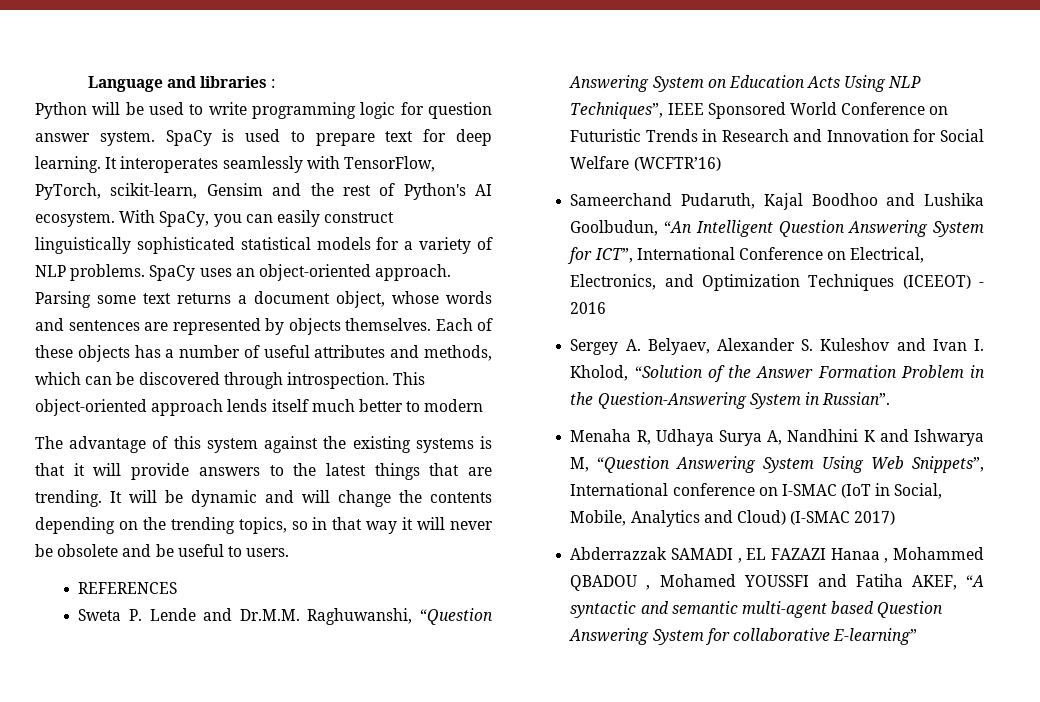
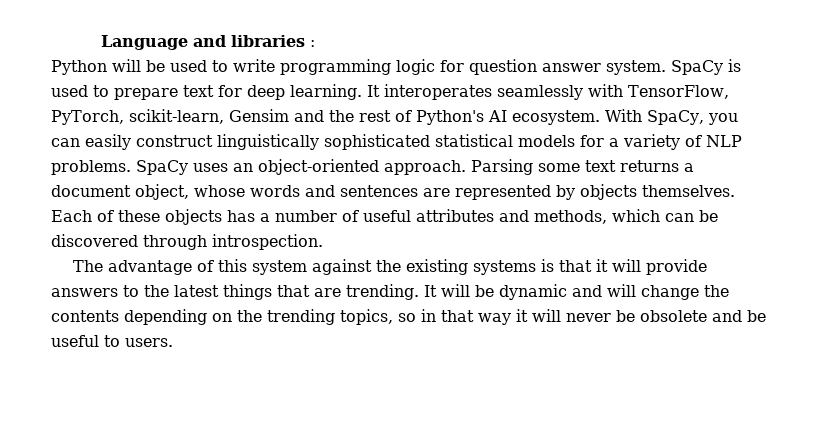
- This object-oriented approach lends itself much better to modern
- REFERENCES
- Sweta P. Lende and Dr.M.M. Raghuwanshi, “Question Answering System on Education Acts Using NLP Techniques”, IEEE Sponsored World Conference on Futuristic Trends in Research and Innovation for Social Welfare (WCFTR’16)
- Sameerchand Pudaruth, Kajal Boodhoo and Lushika Goolbudun, “An Intelligent Question Answering System for ICT”, International Conference on Electrical, Electronics, and Optimization Techniques (ICEEOT) - 2016
- Sergey A. Belyaev, Alexander S. Kuleshov and Ivan I. Kholod, “Solution of the Answer Formation Problem in the Question-Answering System in Russian”.
- Menaha R, Udhaya Surya A, Nandhini K and Ishwarya M, “Question Answering System Using Web Snippets”, International conference on I-SMAC (IoT in Social, Mobile, Analytics and Cloud) (I-SMAC 2017)
- Abderrazzak SAMADI , EL FAZAZI Hanaa , Mohammed QBADOU , Mohamed YOUSSFI and Fatiha AKEF, “A syntactic and semantic multi-agent based Question Answering System for collaborative E-learning”

